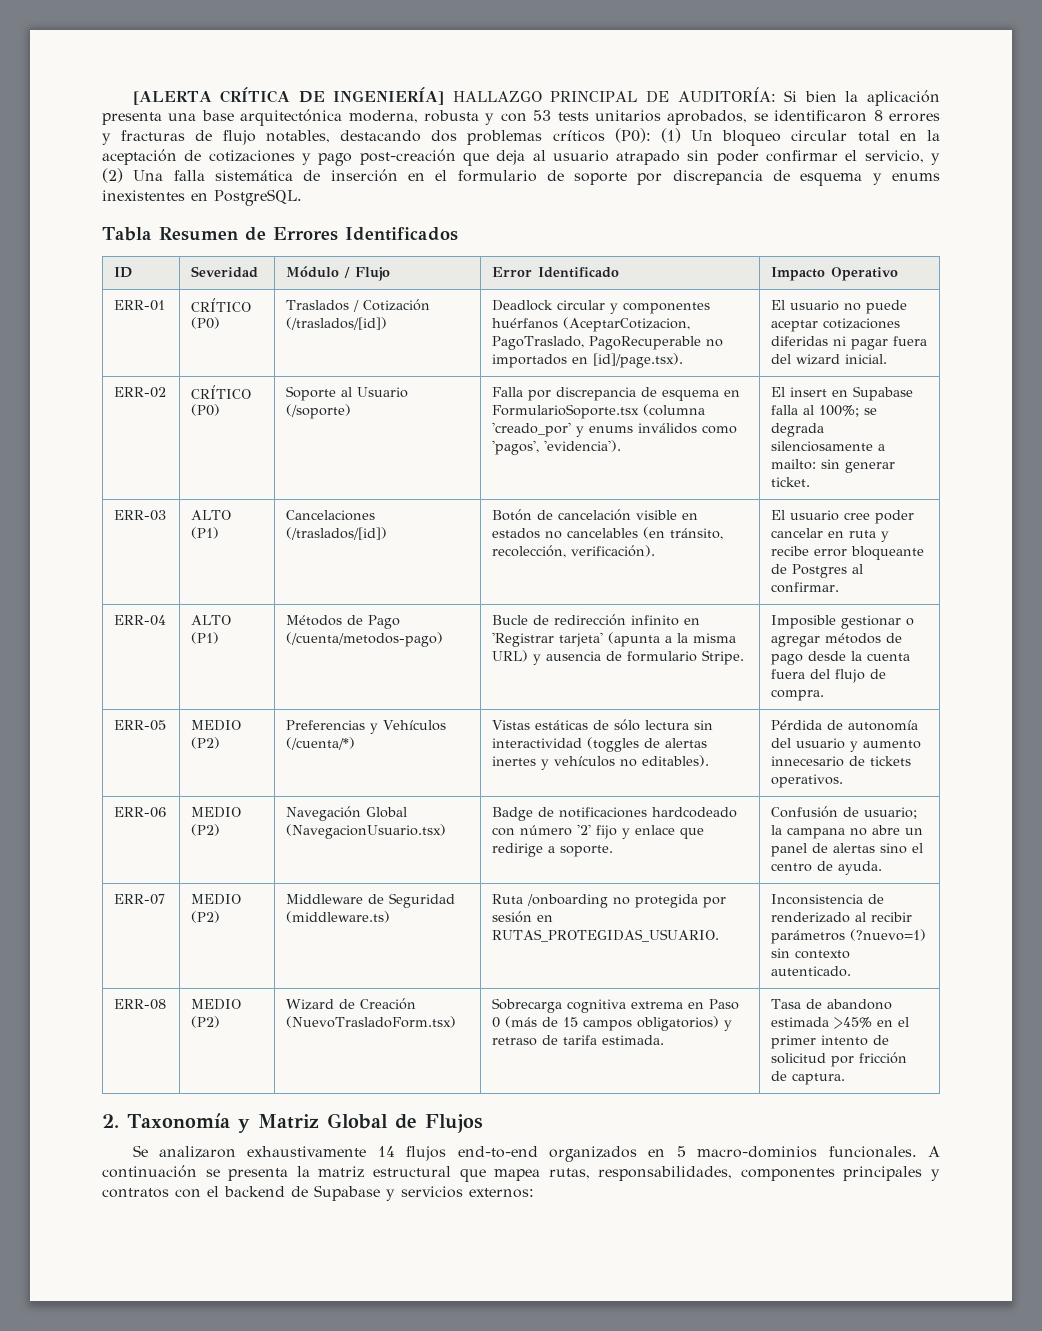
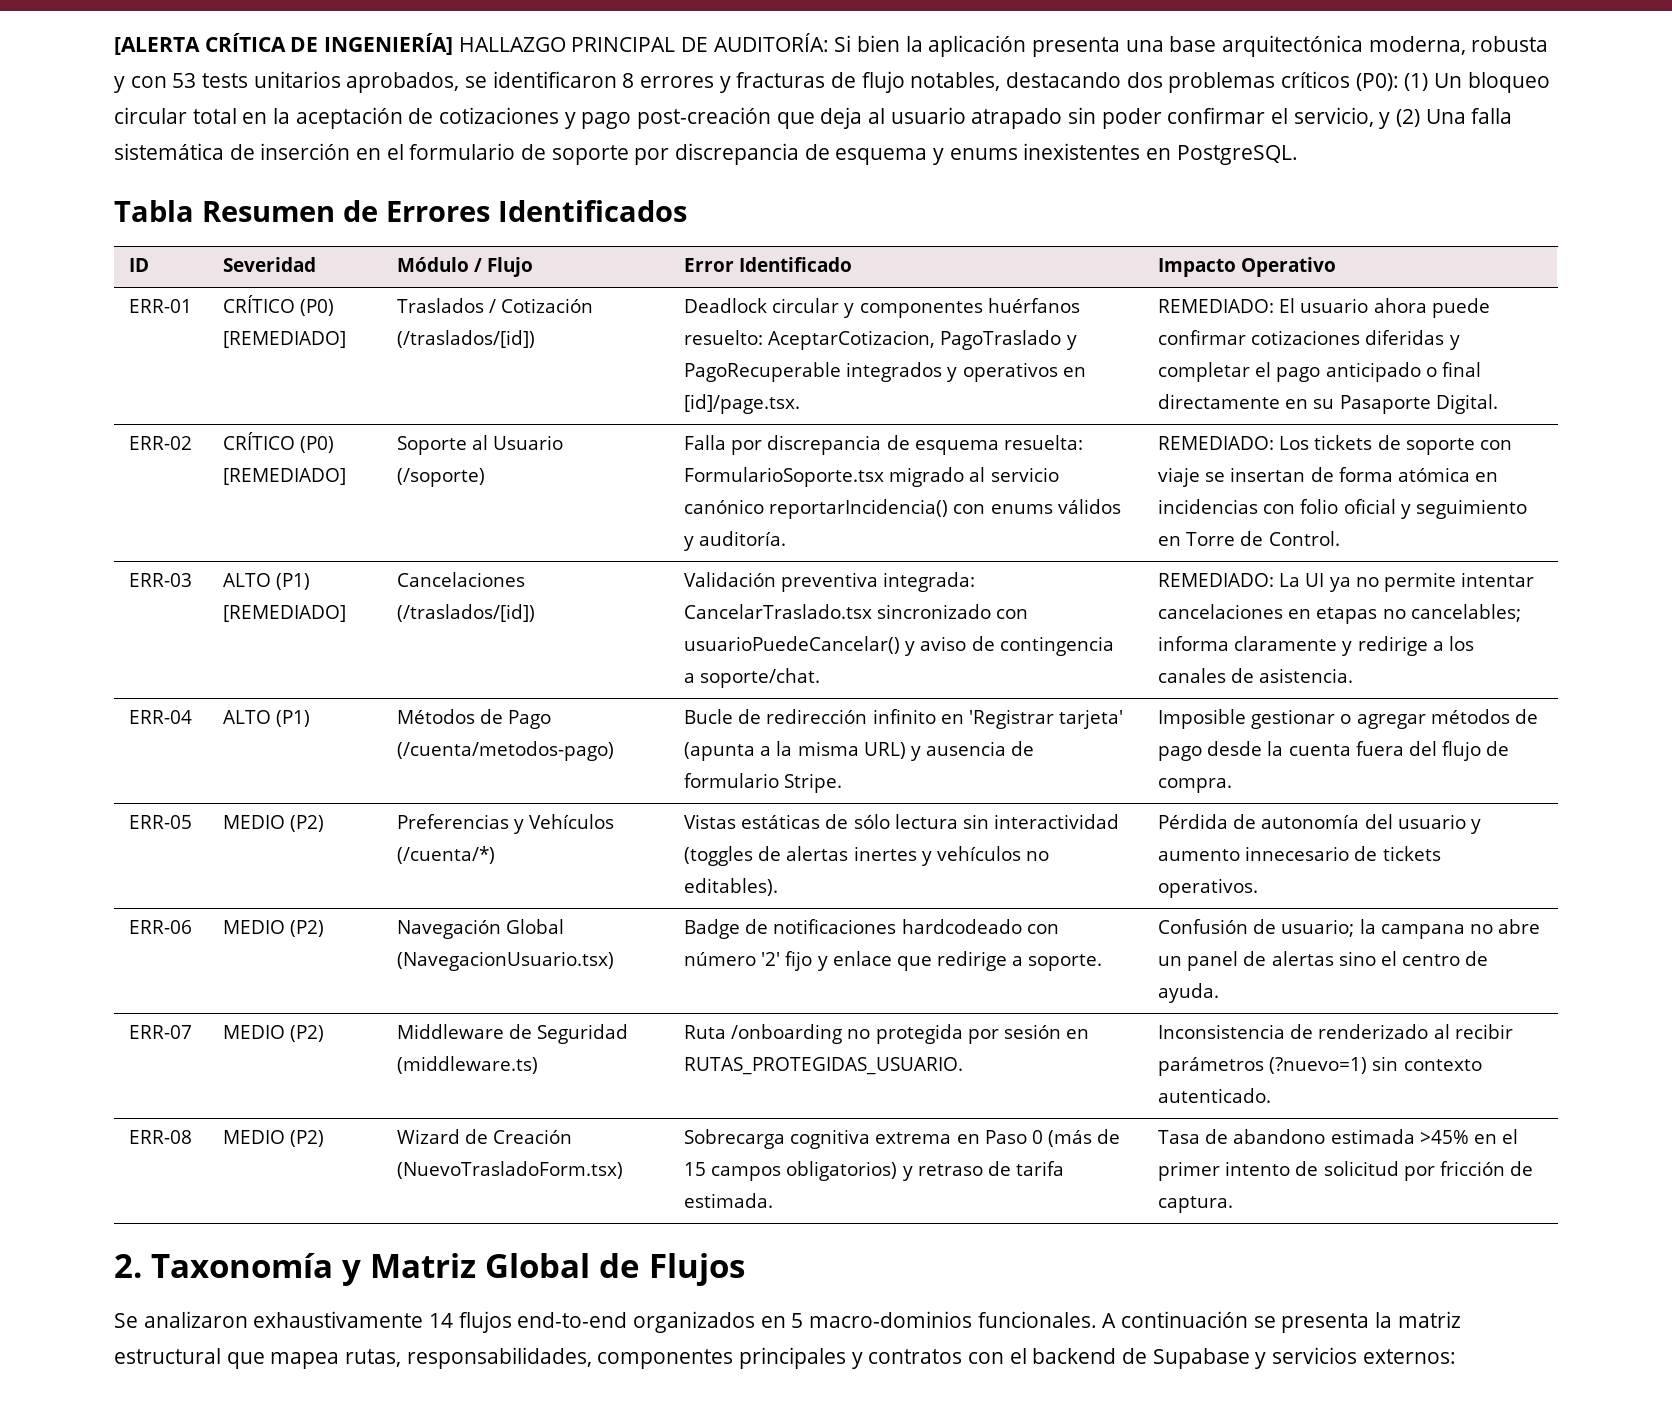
- ERR-01 | CRÍTICO (P0)
+ ERR-01 | CRÍTICO (P0) [REMEDIADO]
- Deadlock circular y componentes huérfanos (AceptarCotizacion, PagoTraslado, PagoRecuperable no importados en [id]/page.tsx). | El usuario no puede aceptar cotizaciones diferidas ni pagar fuera del wizard inicial.
+ Deadlock circular y componentes huérfanos resuelto: AceptarCotizacion, PagoTraslado y PagoRecuperable integrados y operativos en [id]/page.tsx. | REMEDIADO: El usuario ahora puede confirmar cotizaciones diferidas y completar el pago anticipado o final directamente en su Pasaporte Digital.
- ERR-02 | CRÍTICO (P0)
+ ERR-02 | CRÍTICO (P0) [REMEDIADO]
- Falla por discrepancia de esquema en FormularioSoporte.tsx (columna 'creado_por' y enums inválidos como 'pagos', 'evidencia'). | El insert en Supabase falla al 100%; se degrada silenciosamente a mailto: sin generar ticket.
+ Falla por discrepancia de esquema resuelta: FormularioSoporte.tsx migrado al servicio canónico reportarIncidencia() con enums válidos y auditoría. | REMEDIADO: Los tickets de soporte con viaje se insertan de forma atómica en incidencias con folio oficial y seguimiento en Torre de Control.
- ERR-03 | ALTO (P1) | Cancelaciones (/traslados/[id]) | Botón de cancelación visible en estados no cancelables (en tránsito, recolección, verificación). | El usuario cree poder cancelar en ruta y recibe error bloqueante de Postgres al confirmar.
+ ERR-03 | ALTO (P1) [REMEDIADO] | Cancelaciones (/traslados/[id]) | Validación preventiva integrada: CancelarTraslado.tsx sincronizado con usuarioPuedeCancelar() y aviso de contingencia a soporte/chat. | REMEDIADO: La UI ya no permite intentar cancelaciones en etapas no cancelables; informa claramente y redirige a los canales de asistencia.

